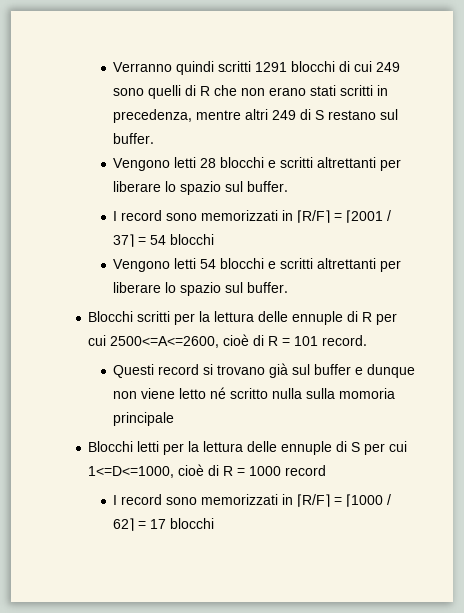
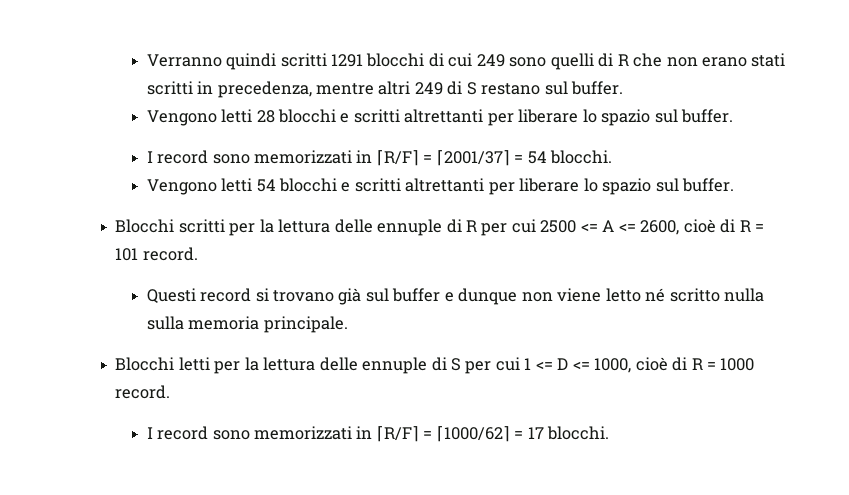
- I record sono memorizzati in ⌈R/F⌉ = ⌈2001 / 37⌉ = 54 blocchi
+ I record sono memorizzati in ⌈R/F⌉ = ⌈2001/37⌉ = 54 blocchi.
- Blocchi scritti per la lettura delle ennuple di R per cui 2500<=A<=2600, cioè di R = 101 record.
+ Blocchi scritti per la lettura delle ennuple di R per cui 2500 <= A <= 2600, cioè di R = 101 record.
- Questi record si trovano già sul buffer e dunque non viene letto né scritto nulla sulla momoria principale
+ Questi record si trovano già sul buffer e dunque non viene letto né scritto nulla sulla memoria principale.
- Blocchi letti per la lettura delle ennuple di S per cui 1<=D<=1000, cioè di R = 1000 record
- I record sono memorizzati in ⌈R/F⌉ = ⌈1000 / 62⌉ = 17 blocchi
+ Blocchi letti per la lettura delle ennuple di S per cui 1 <= D <= 1000, cioè di R = 1000 record.
+ I record sono memorizzati in ⌈R/F⌉ = ⌈1000/62⌉ = 17 blocchi.

